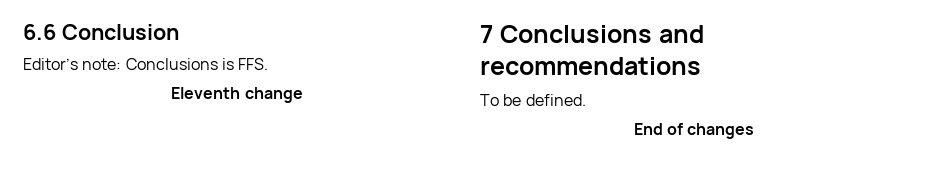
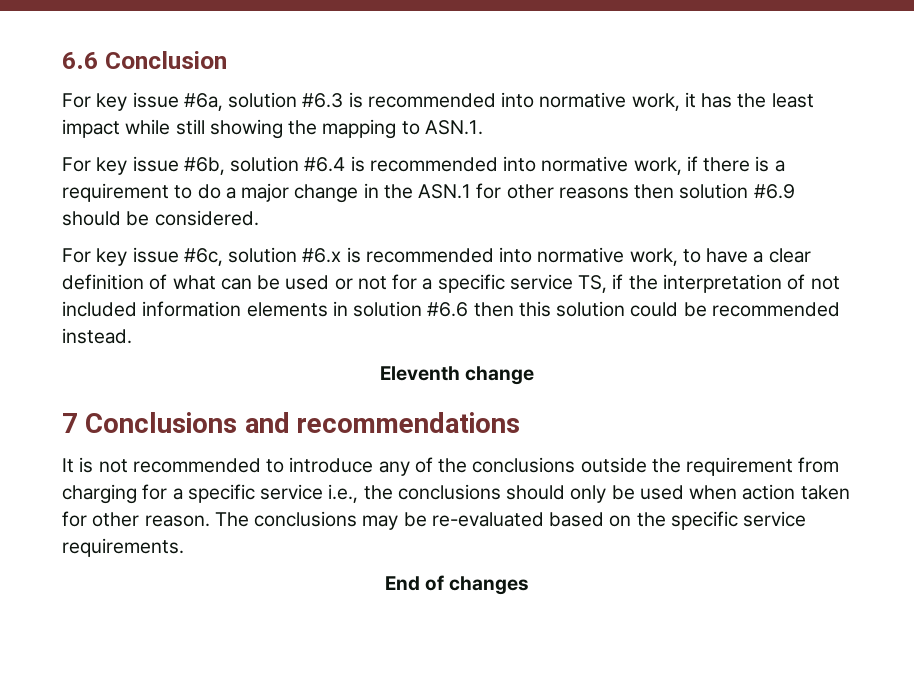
- Editor’s note: Conclusions is FFS.
+ For key issue #6a, solution #6.3 is recommended into normative work, it has the least impact while still showing the mapping to ASN.1.
+ For key issue #6b, solution #6.4 is recommended into normative work, if there is a requirement to do a major change in the ASN.1 for other reasons then solution #6.9 should be considered.
+ For key issue #6c, solution #6.x is recommended into normative work, to have a clear definition of what can be used or not for a specific service TS, if the interpretation of not included information elements in solution #6.6 then this solution could be recommended instead.
- To be defined.
+ It is not recommended to introduce any of the conclusions outside the requirement from charging for a specific service i.e., the conclusions should only be used when action taken for other reason. The conclusions may be re-evaluated based on the specific service requirements.

